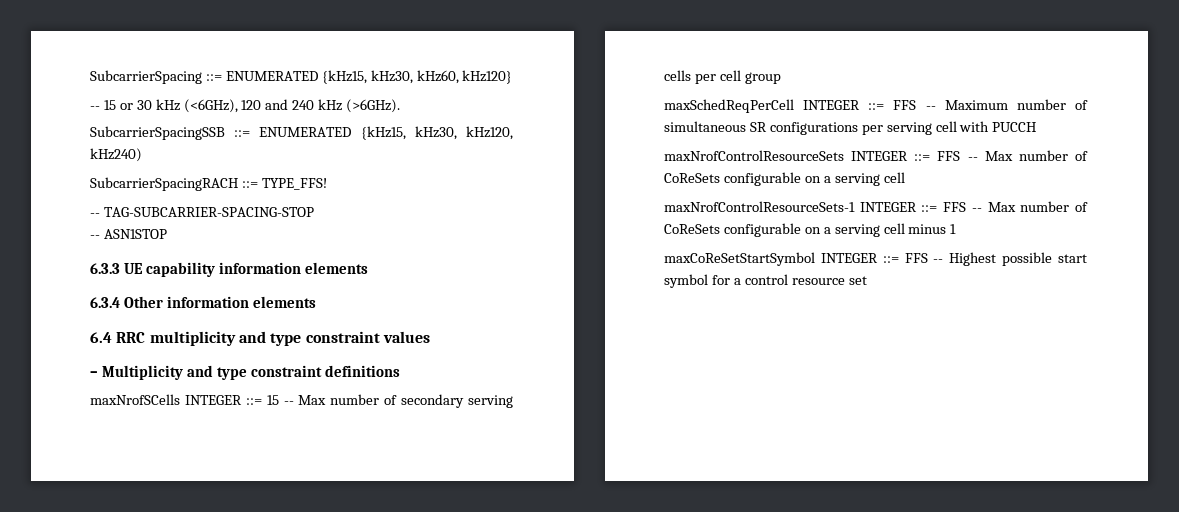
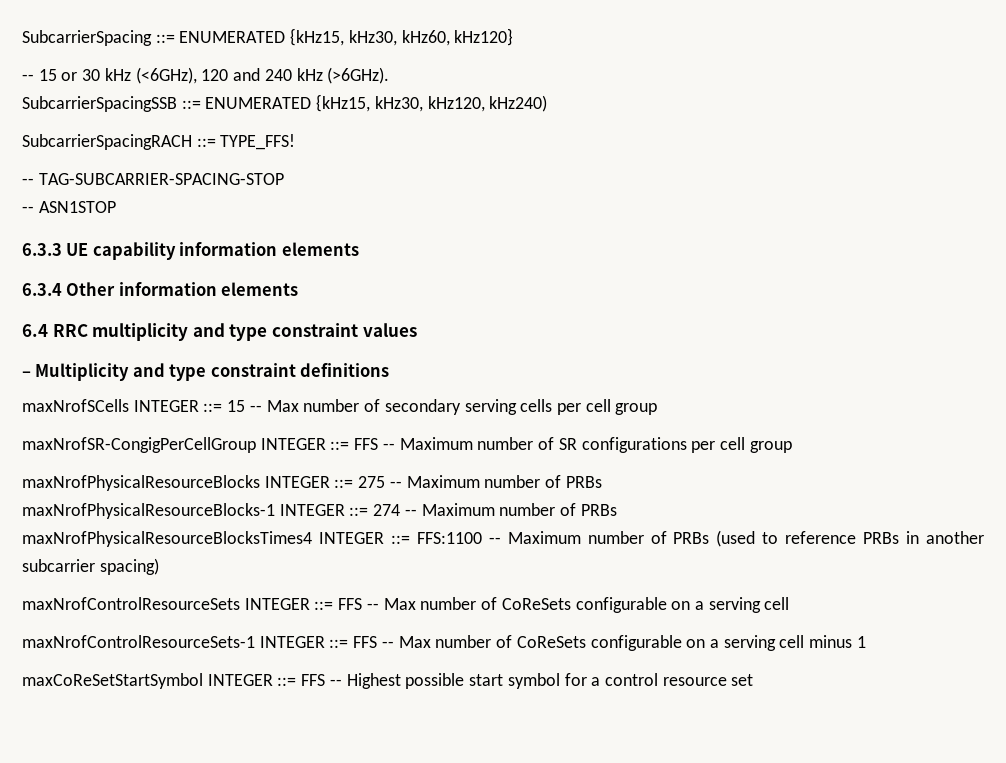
- maxSchedReqPerCell INTEGER ::= FFS -- Maximum number of simultaneous SR configurations per serving cell with PUCCH
+ maxNrofSR-CongigPerCellGroup INTEGER ::= FFS -- Maximum number of SR configurations per cell group
+ maxNrofPhysicalResourceBlocks INTEGER ::= 275 -- Maximum number of PRBs
+ maxNrofPhysicalResourceBlocks-1 INTEGER ::= 274 -- Maximum number of PRBs
+ maxNrofPhysicalResourceBlocksTimes4 INTEGER ::= FFS:1100 -- Maximum number of PRBs (used to reference PRBs in another subcarrier spacing)

